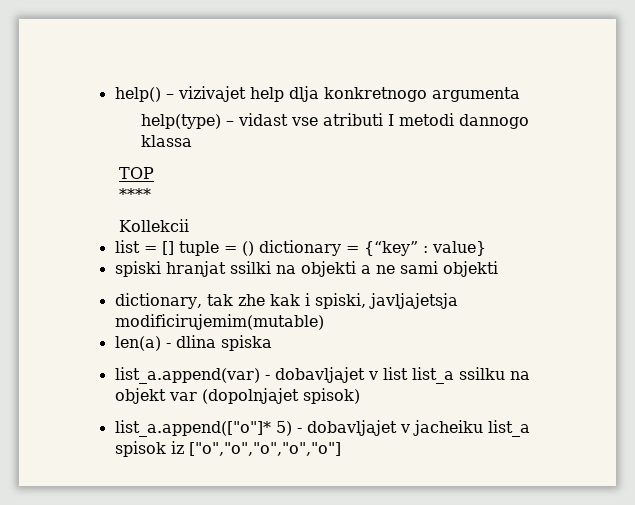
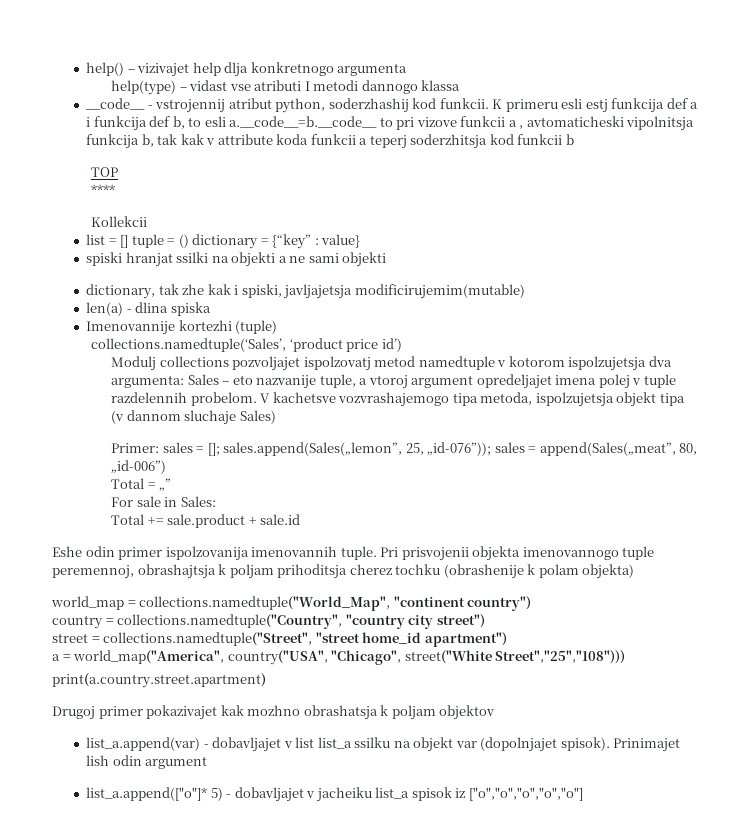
+ __code__ - vstrojennij atribut python, soderzhashij kod funkcii. K primeru esli estj funkcija def a i funkcija def b, to esli a.__code__=b.__code__ to pri vizove funkcii a , avtomaticheski vipolnitsja funkcija b, tak kak v attribute koda funkcii a teperj soderzhitsja kod funkcii b
+ Imenovannije kortezhi (tuple)
+ collections.namedtuple(‘Sales’, ‘product price id’)
+ Modulj collections pozvoljajet ispolzovatj metod namedtuple v kotorom ispolzujetsja dva argumenta: Sales – eto nazvanije tuple, a vtoroj argument opredeljajet imena polej v tuple razdelennih probelom. V kachetsve vozvrashajemogo tipa metoda, ispolzujetsja objekt tipa (v dannom sluchaje Sales)
+ Primer: sales = []; sales.append(Sales(„lemon”, 25, „id-076”)); sales = append(Sales(„meat”, 80, „id-006”)
+ Total = „”
+ For sale in Sales:
+ Total += sale.product + sale.id
+ Eshe odin primer ispolzovanija imenovannih tuple. Pri prisvojenii objekta imenovannogo tuple peremennoj, obrashajtsja k poljam prihoditsja cherez tochku (obrashenije k polam objekta)
+ world_map = collections.namedtuple("World_Map", "continent country")
+ country = collections.namedtuple("Country", "country city street")
+ street = collections.namedtuple("Street", "street home_id apartment")
+ a = world_map("America", country("USA", "Chicago", street("White Street","25","108")))
+ print(a.country.street.apartment)
+ Drugoj primer pokazivajet kak mozhno obrashatsja k poljam objektov
- list_a.append(var) - dobavljajet v list list_a ssilku na objekt var (dopolnjajet spisok)
+ list_a.append(var) - dobavljajet v list list_a ssilku na objekt var (dopolnjajet spisok). Prinimajet lish odin argument

